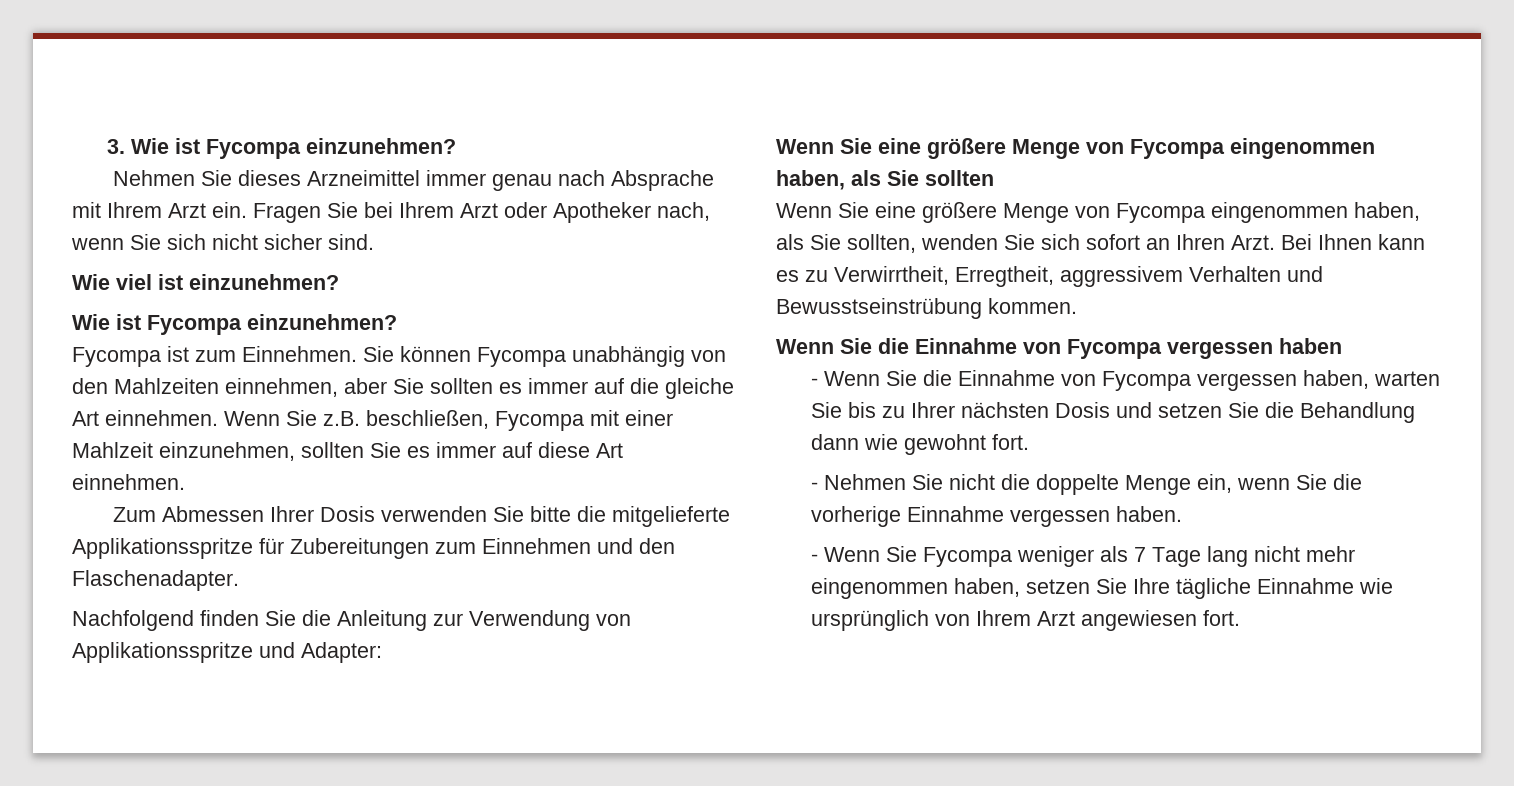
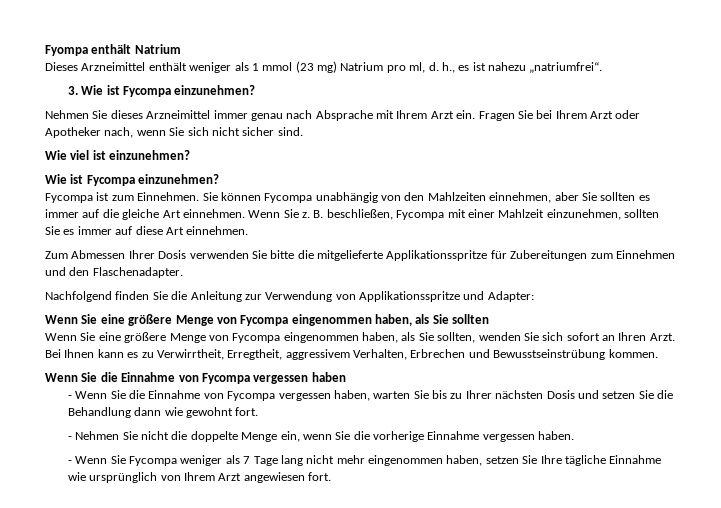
+ Fyompa enthält Natrium
+ Dieses Arzneimittel enthält weniger als 1 mmol (23 mg) Natrium pro ml, d. h., es ist nahezu „natriumfrei“.
- Wenn Sie z.B. beschließen, Fycompa mit einer Mahlzeit einzunehmen, sollten Sie es immer auf diese Art einnehmen.
+ Wenn Sie z. B. beschließen, Fycompa mit einer Mahlzeit einzunehmen, sollten Sie es immer auf diese Art einnehmen.
- Bei Ihnen kann es zu Verwirrtheit, Erregtheit, aggressivem Verhalten und Bewusstseinstrübung kommen.
+ Bei Ihnen kann es zu Verwirrtheit, Erregtheit, aggressivem Verhalten, Erbrechen und Bewusstseinstrübung kommen.

